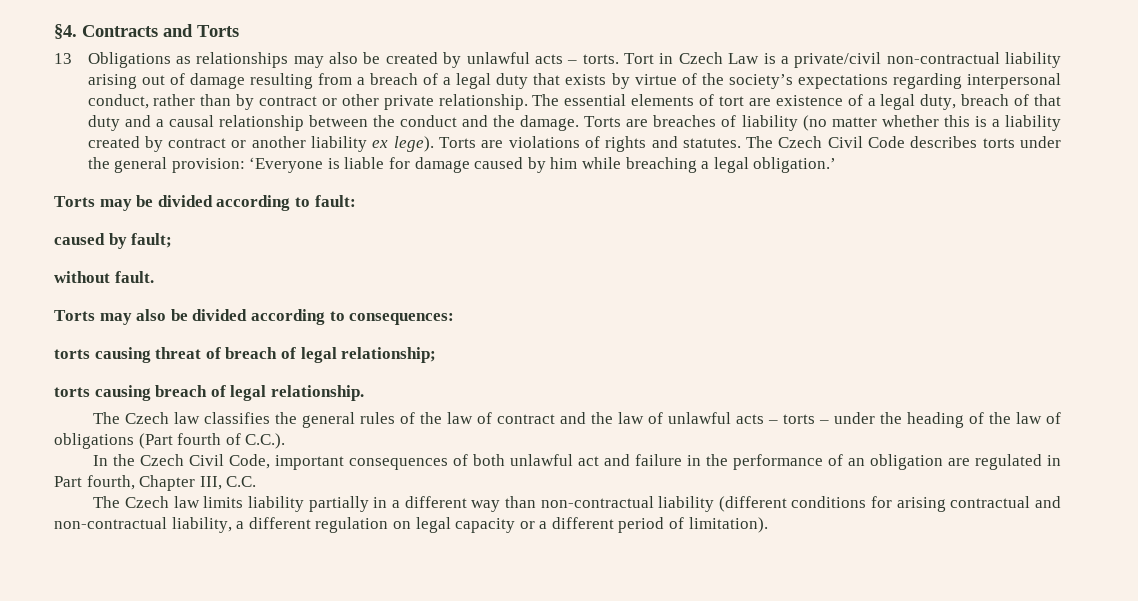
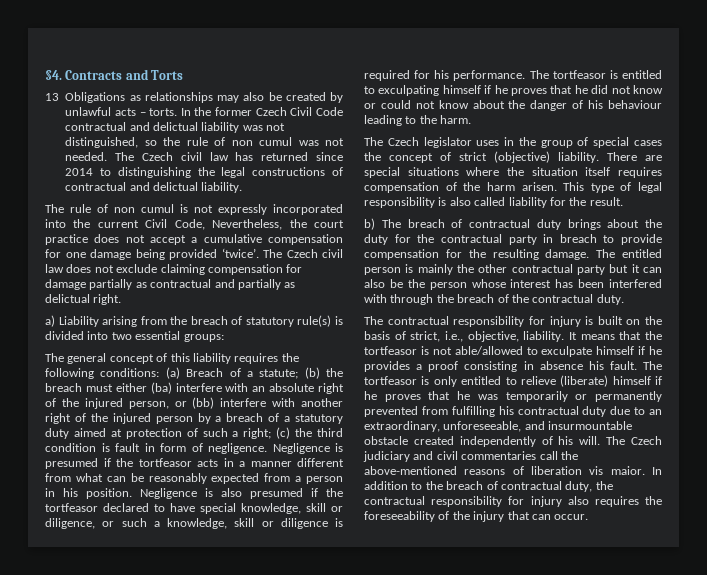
- Tort in Czech Law is a private/civil non-contractual liability arising out of damage resulting from a breach of a legal duty that exists by virtue of the society’s expectations regarding interpersonal conduct, rather than by contract or other private relationship. The essential elements of tort are existence of a legal duty, breach of that duty and a causal relationship between the conduct and the damage. Torts are breaches of liability (no matter whether this is a liability created by contract or another liability ex lege). Torts are violations of rights and statutes. The Czech Civil Code describes torts under the general provision: ‘Everyone is liable for damage caused by him while breaching a legal obligation.’
- Torts may be divided according to fault:
- caused by fault;
- without fault.
- Torts may also be divided according to consequences:
- torts causing threat of breach of legal relationship;
- torts causing breach of legal relationship.
- The Czech law classifies the general rules of the law of contract and the law of unlawful acts – torts – under the heading of the law of obligations (Part fourth of C.C.).
- In the Czech Civil Code, important consequences of both unlawful act and failure in the performance of an obligation are regulated in Part fourth, Chapter III, C.C.
- The Czech law limits liability partially in a different way than non-contractual liability (different conditions for arising contractual and non-contractual liability, a different regulation on legal capacity or a different period of limitation).
+ In the former Czech Civil Code contractual and delictual liability was not distinguished, so the rule of non cumul was not needed. The Czech civil law has returned since 2014 to distinguishing the legal constructions of contractual and delictual liability.
+ The rule of non cumul is not expressly incorporated into the current Civil Code, Nevertheless, the court practice does not accept a cumulative compensation for one damage being provided ‘twice’. The Czech civil law does not exclude claiming compensation for damage partially as contractual and partially as delictual right.
+ a) Liability arising from the breach of statutory rule(s) is divided into two essential groups:
+ The general concept of this liability requires the following conditions: (a) Breach of a statute; (b) the breach must either (ba) interfere with an absolute right of the injured person, or (bb) interfere with another right of the injured person by a breach of a statutory duty aimed at protection of such a right; (c) the third condition is fault in form of negligence. Negligence is presumed if the tortfeasor acts in a manner different from what can be reasonably expected from a person in his position. Negligence is also presumed if the tortfeasor declared to have special knowledge, skill or diligence, or such a knowledge, skill or diligence is required for his performance. The tortfeasor is entitled to exculpating himself if he proves that he did not know or could not know about the danger of his behaviour leading to the harm.
+ The Czech legislator uses in the group of special cases the concept of strict (objective) liability. There are special situations where the situation itself requires compensation of the harm arisen. This type of legal responsibility is also called liability for the result.
+ b) The breach of contractual duty brings about the duty for the contractual party in breach to provide compensation for the resulting damage. The entitled person is mainly the other contractual party but it can also be the person whose interest has been interfered with through the breach of the contractual duty.
+ The contractual responsibility for injury is built on the basis of strict, i.e., objective, liability. It means that the tortfeasor is not able/allowed to exculpate himself if he provides a proof consisting in absence his fault. The tortfeasor is only entitled to relieve (liberate) himself if he proves that he was temporarily or permanently prevented from fulfilling his contractual duty due to an extraordinary, unforeseeable, and insurmountable obstacle created independently of his will. The Czech judiciary and civil commentaries call the above-mentioned reasons of liberation vis maior. In addition to the breach of contractual duty, the contractual responsibility for injury also requires the foreseeability of the injury that can occur.

